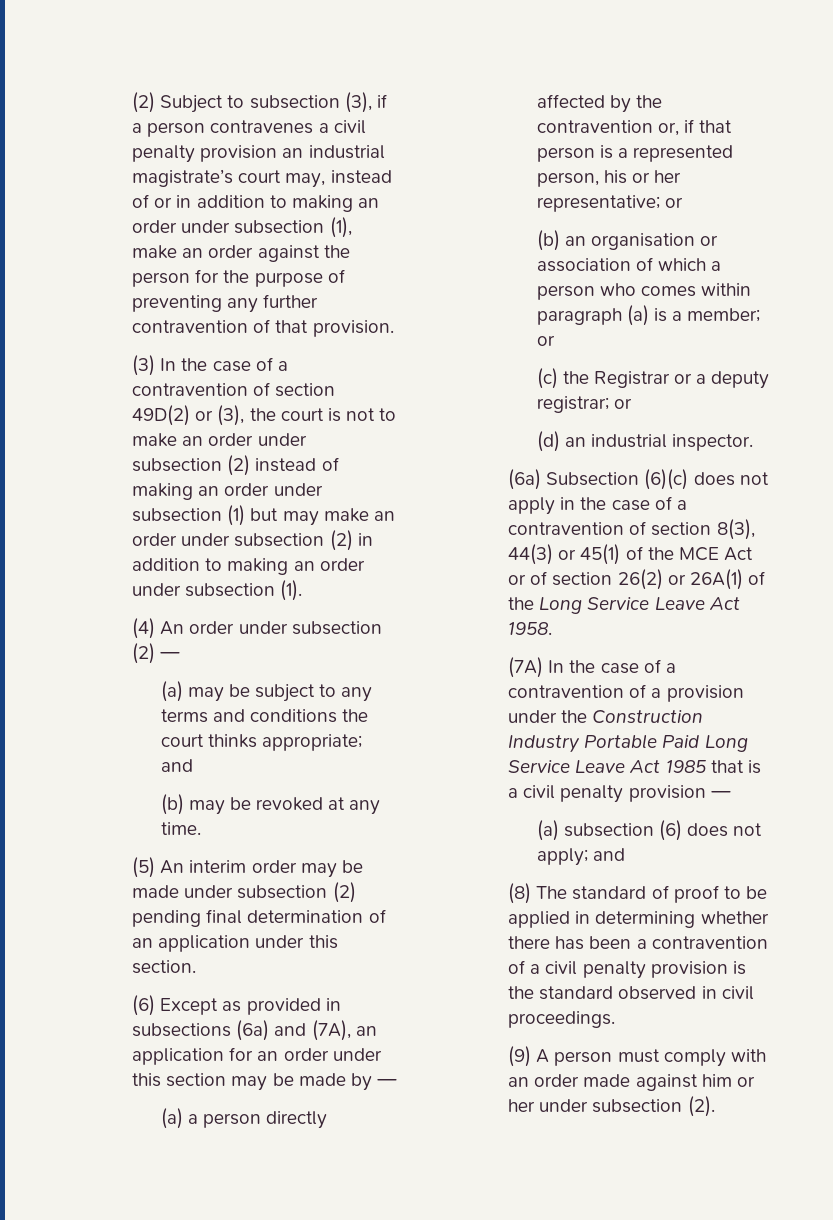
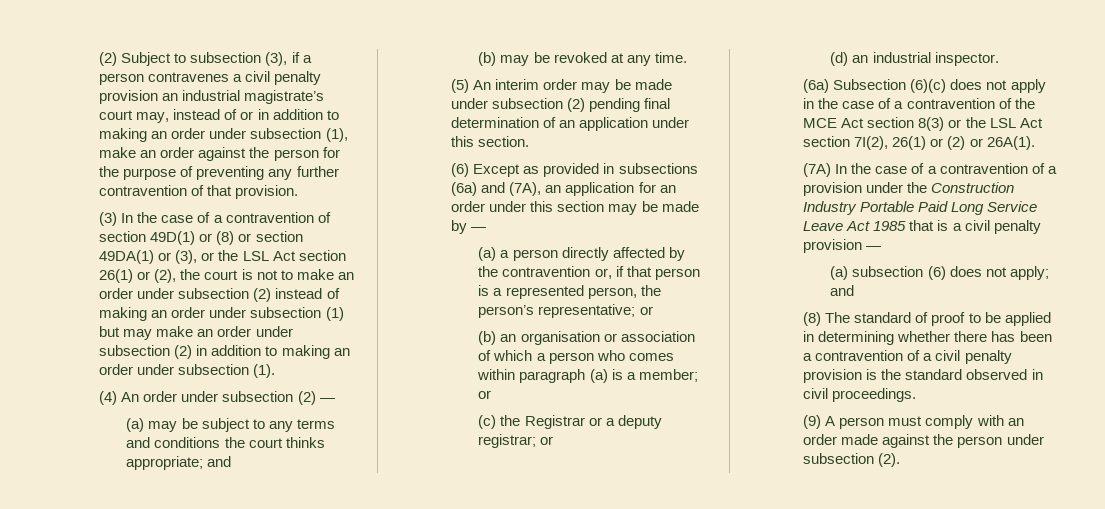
- (3) In the case of a contravention of section 49D(2) or (3), the court is not to make an order under subsection (2) instead of making an order under subsection (1) but may make an order under subsection (2) in addition to making an order under subsection (1).
+ (3) In the case of a contravention of section 49D(1) or (8) or section 49DA(1) or (3), or the LSL Act section 26(1) or (2), the court is not to make an order under subsection (2) instead of making an order under subsection (1) but may make an order under subsection (2) in addition to making an order under subsection (1).
- (a) a person directly affected by the contravention or, if that person is a represented person, his or her representative; or
+ (a) a person directly affected by the contravention or, if that person is a represented person, the person’s representative; or
- (6a) Subsection (6)(c) does not apply in the case of a contravention of section 8(3), 44(3) or 45(1) of the MCE Act or of section 26(2) or 26A(1) of the Long Service Leave Act 1958.
+ (6a) Subsection (6)(c) does not apply in the case of a contravention of the MCE Act section 8(3) or the LSL Act section 7I(2), 26(1) or (2) or 26A(1).
- (9) A person must comply with an order made against him or her under subsection (2).
+ (9) A person must comply with an order made against the person under subsection (2).

